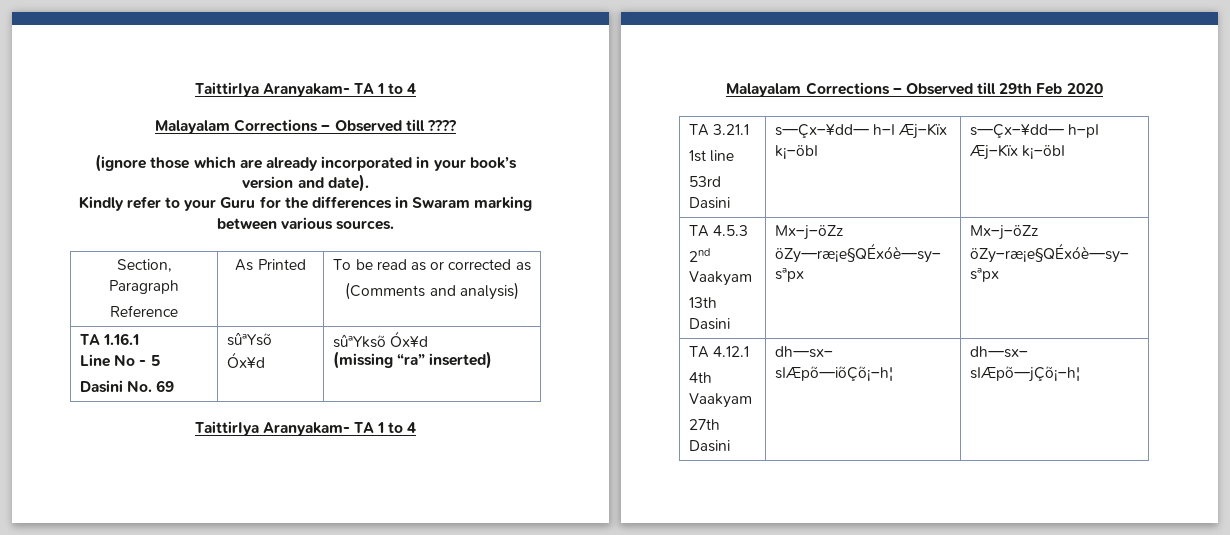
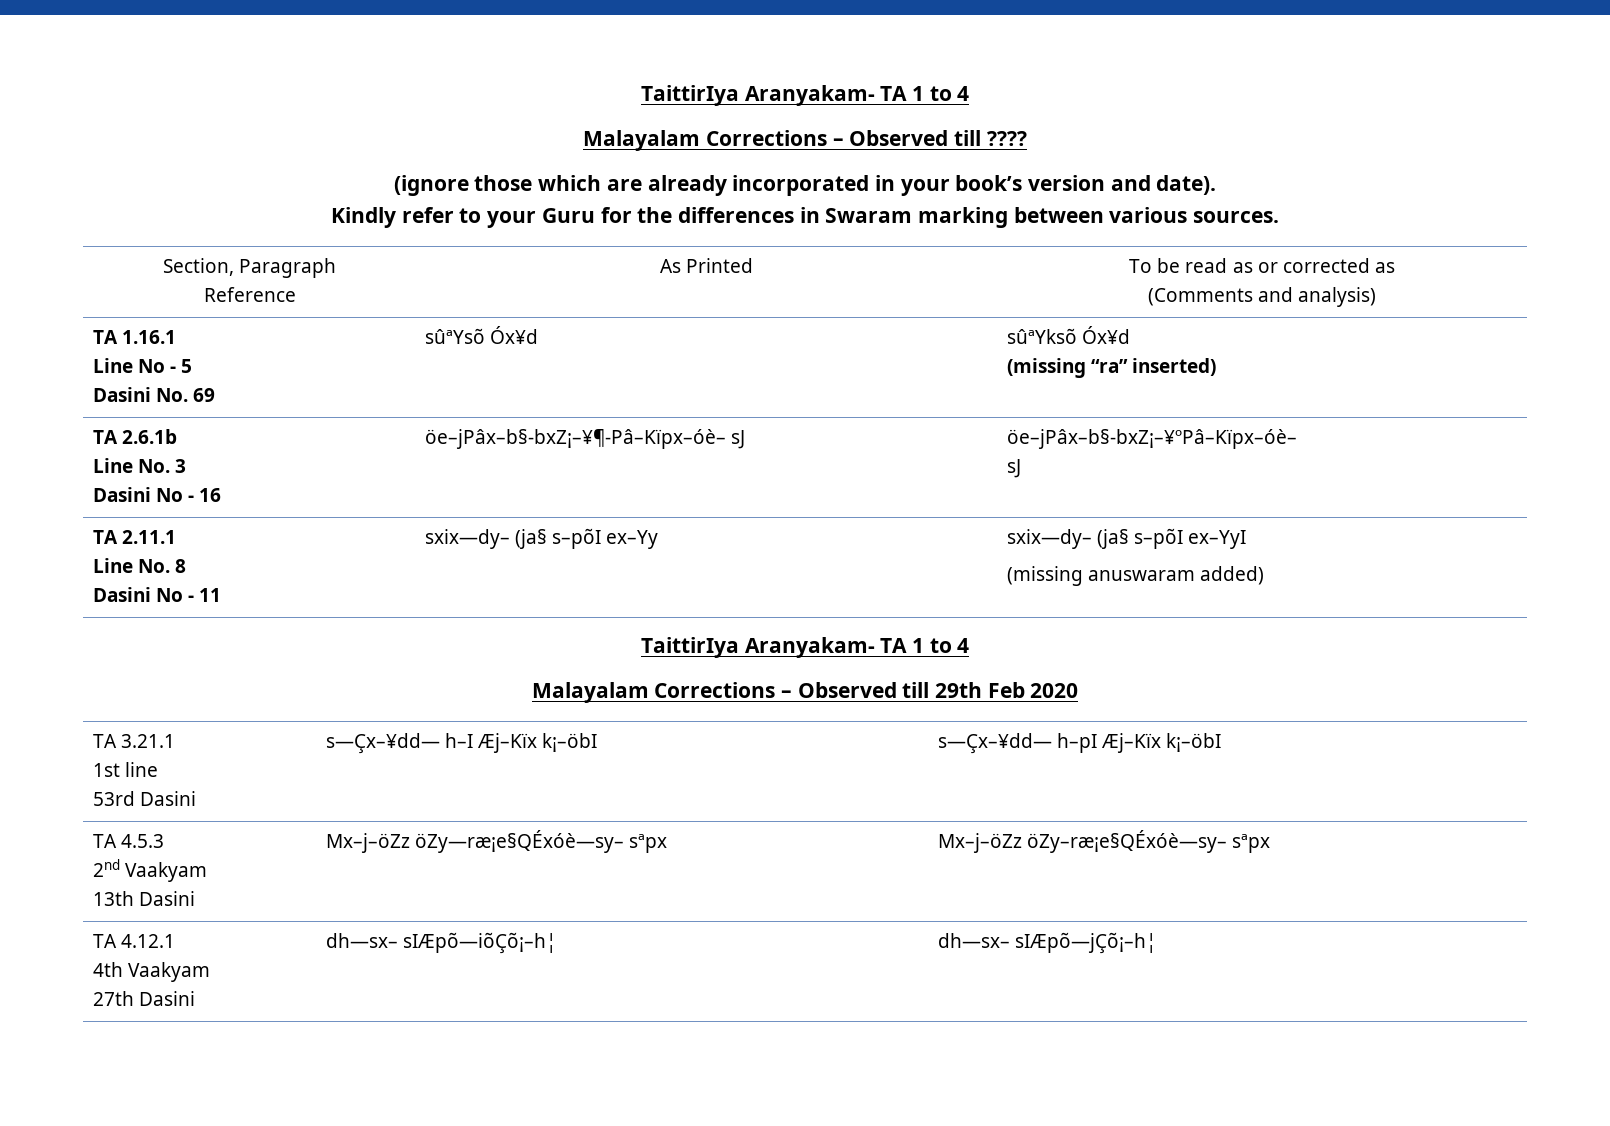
+ TA 2.6.1b
+ Line No. 3
+ Dasini No - 16 | öe–jPâx–b§-bxZ¡–¥¶-Pâ–Kïpx–óè– sJ | öe–jPâx–b§-bxZ¡–¥ºPâ–Kïpx–óè–
+ sJ
+ TA 2.11.1
+ Line No. 8
+ Dasini No - 11 | sxix—dy– (ja§ s–põI ex–Yy | sxix—dy– (ja§ s–põI ex–YyI
+ (missing anuswaram added)

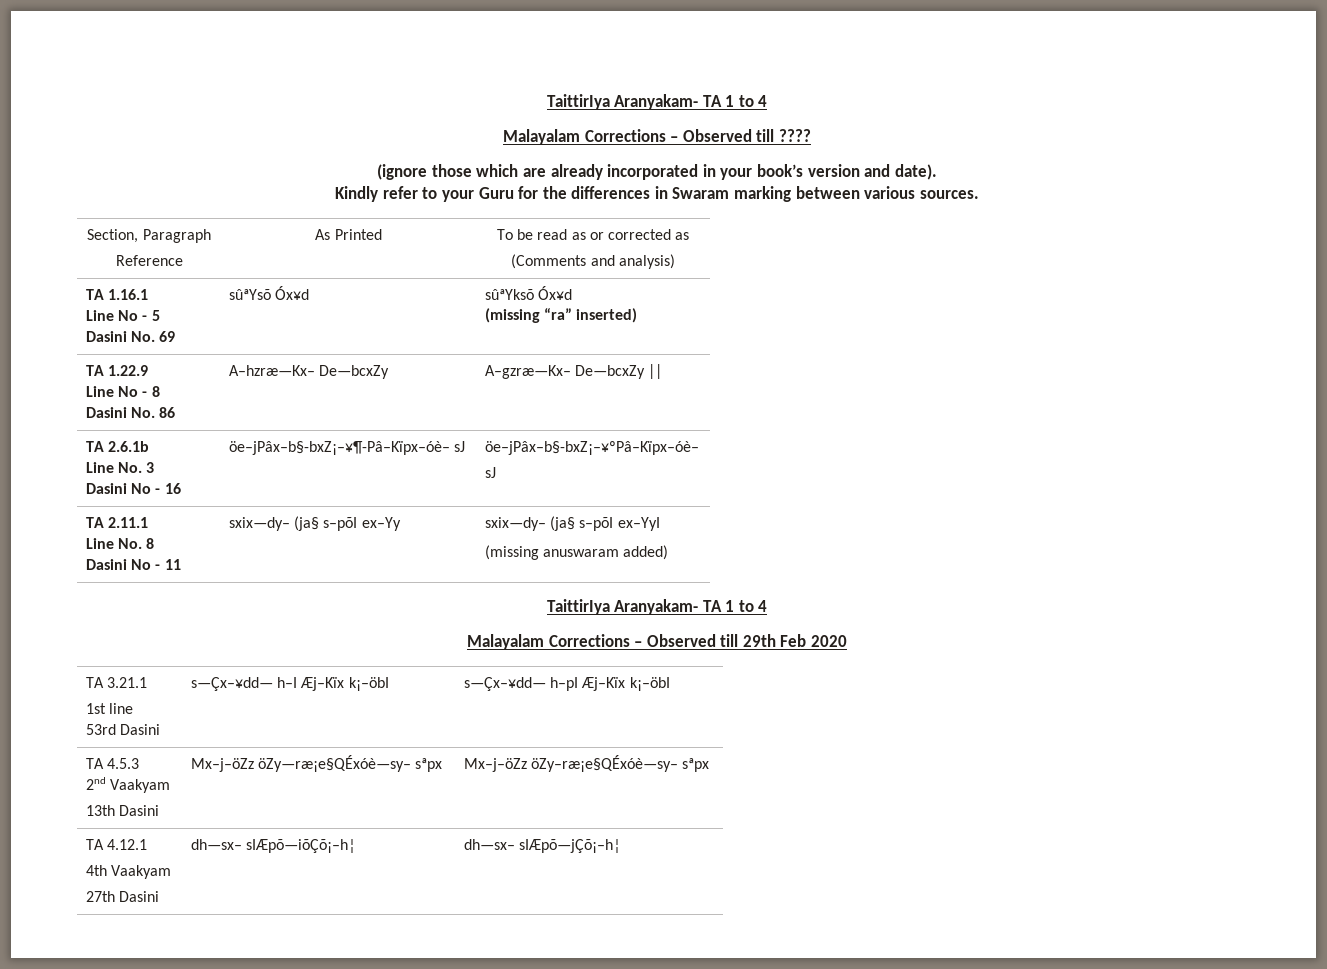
+ TA 1.22.9
+ Line No - 8
+ Dasini No. 86 | A–hzræ—Kx– De—bcxZy | A–gzræ—Kx– De—bcxZy ||

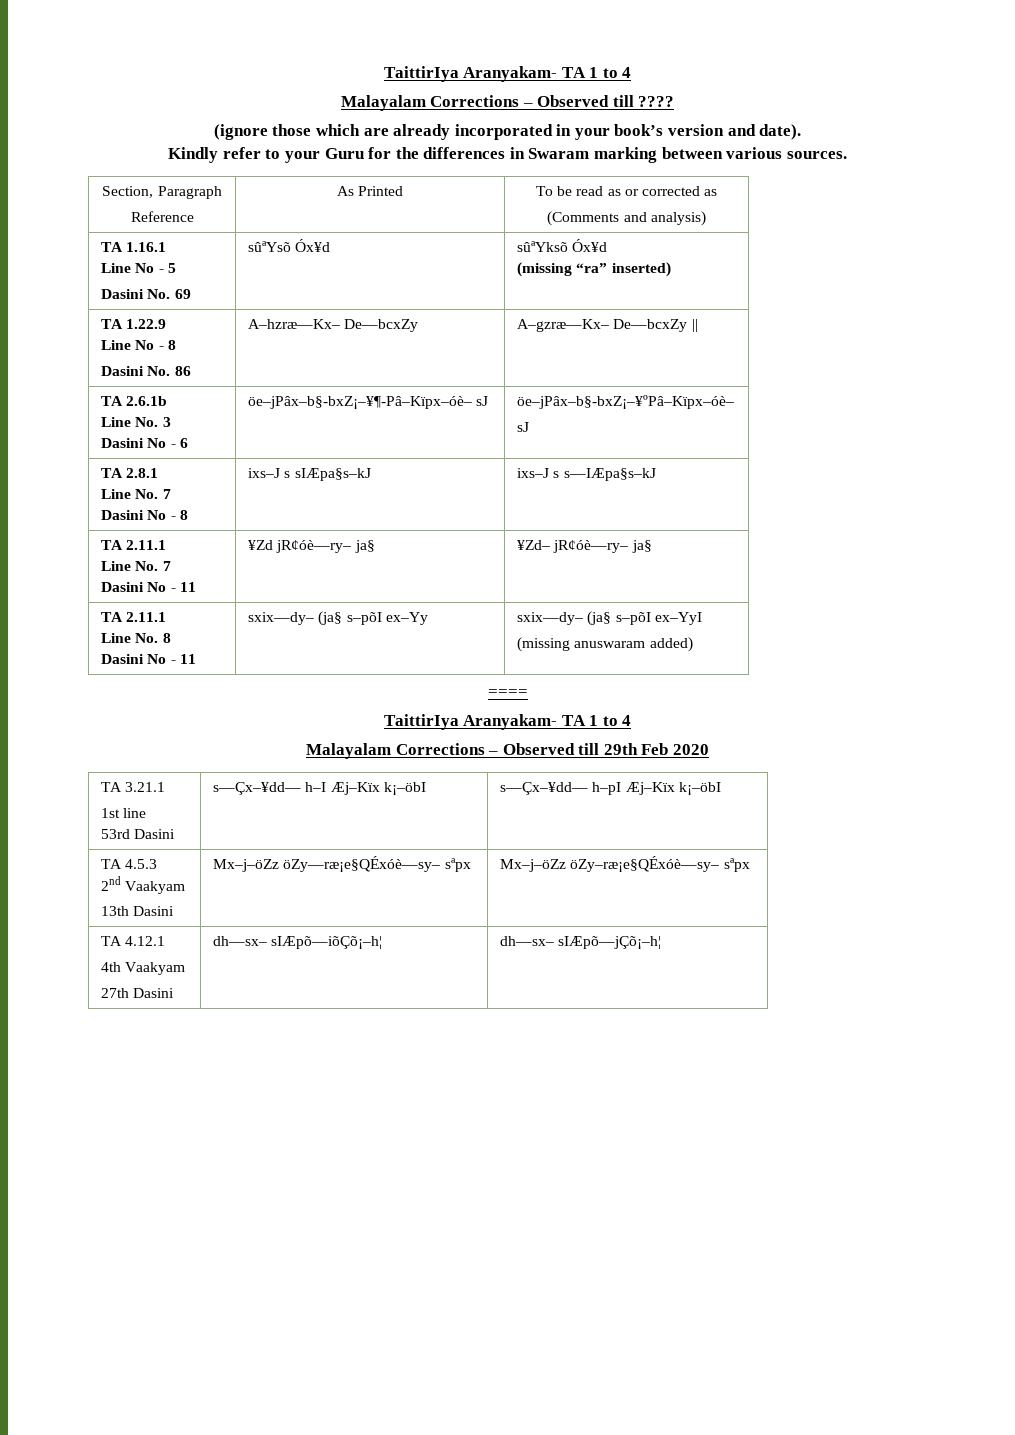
  TA 2.6.1b
  Line No. 3
- Dasini No - 16 | öe–jPâx–b§-bxZ¡–¥¶-Pâ–Kïpx–óè– sJ | öe–jPâx–b§-bxZ¡–¥ºPâ–Kïpx–óè–
+ Dasini No - 6 | öe–jPâx–b§-bxZ¡–¥¶-Pâ–Kïpx–óè– sJ | öe–jPâx–b§-bxZ¡–¥ºPâ–Kïpx–óè–
+ TA 2.8.1
+ Line No. 7
+ Dasini No - 8 | ixs–J s sIÆpa§s–kJ | ixs–J s s—IÆpa§s–kJ
+ TA 2.11.1
+ Line No. 7
+ Dasini No - 11 | ¥Zd jR¢óè—ry– ja§ | ¥Zd– jR¢óè—ry– ja§
+ ====

